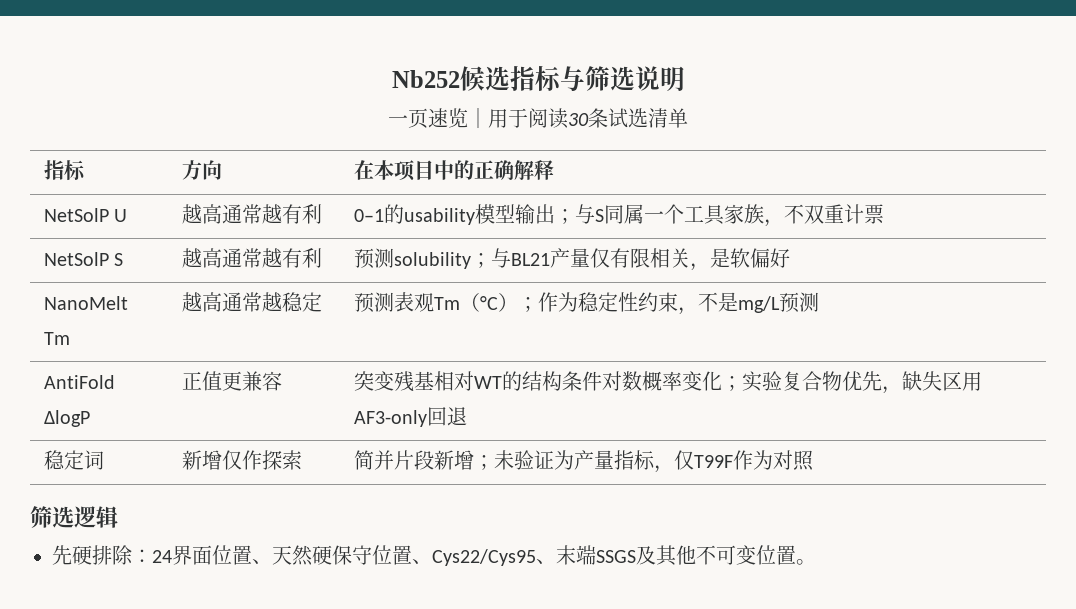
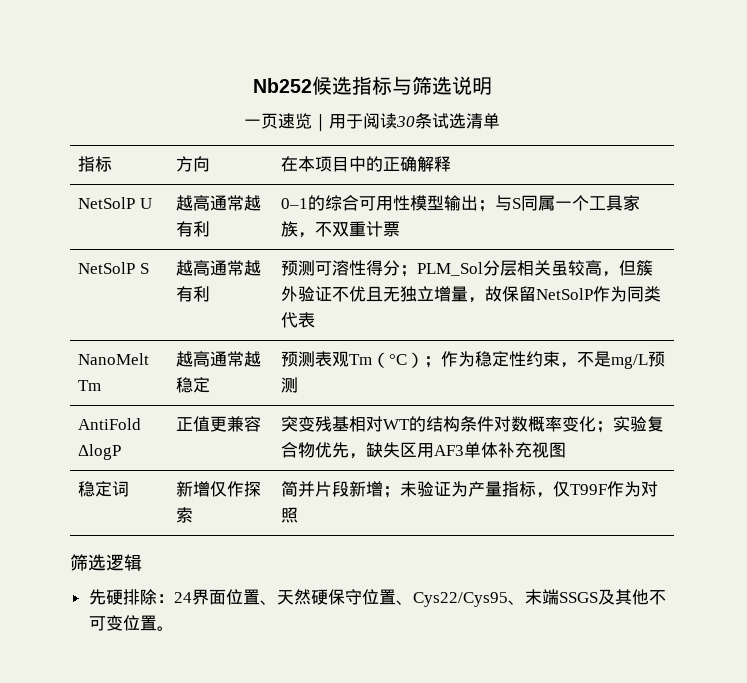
- NetSolP U | 越高通常越有利 | 0–1的usability模型输出；与S同属一个工具家族，不双重计票
+ NetSolP U | 越高通常越有利 | 0–1的综合可用性模型输出；与S同属一个工具家族，不双重计票
- NetSolP S | 越高通常越有利 | 预测solubility；与BL21产量仅有限相关，是软偏好
+ NetSolP S | 越高通常越有利 | 预测可溶性得分；PLM_Sol分层相关虽较高，但簇外验证不优且无独立增量，故保留NetSolP作为同类代表
- AntiFold ΔlogP | 正值更兼容 | 突变残基相对WT的结构条件对数概率变化；实验复合物优先，缺失区用AF3-only回退
+ AntiFold ΔlogP | 正值更兼容 | 突变残基相对WT的结构条件对数概率变化；实验复合物优先，缺失区用AF3单体补充视图

